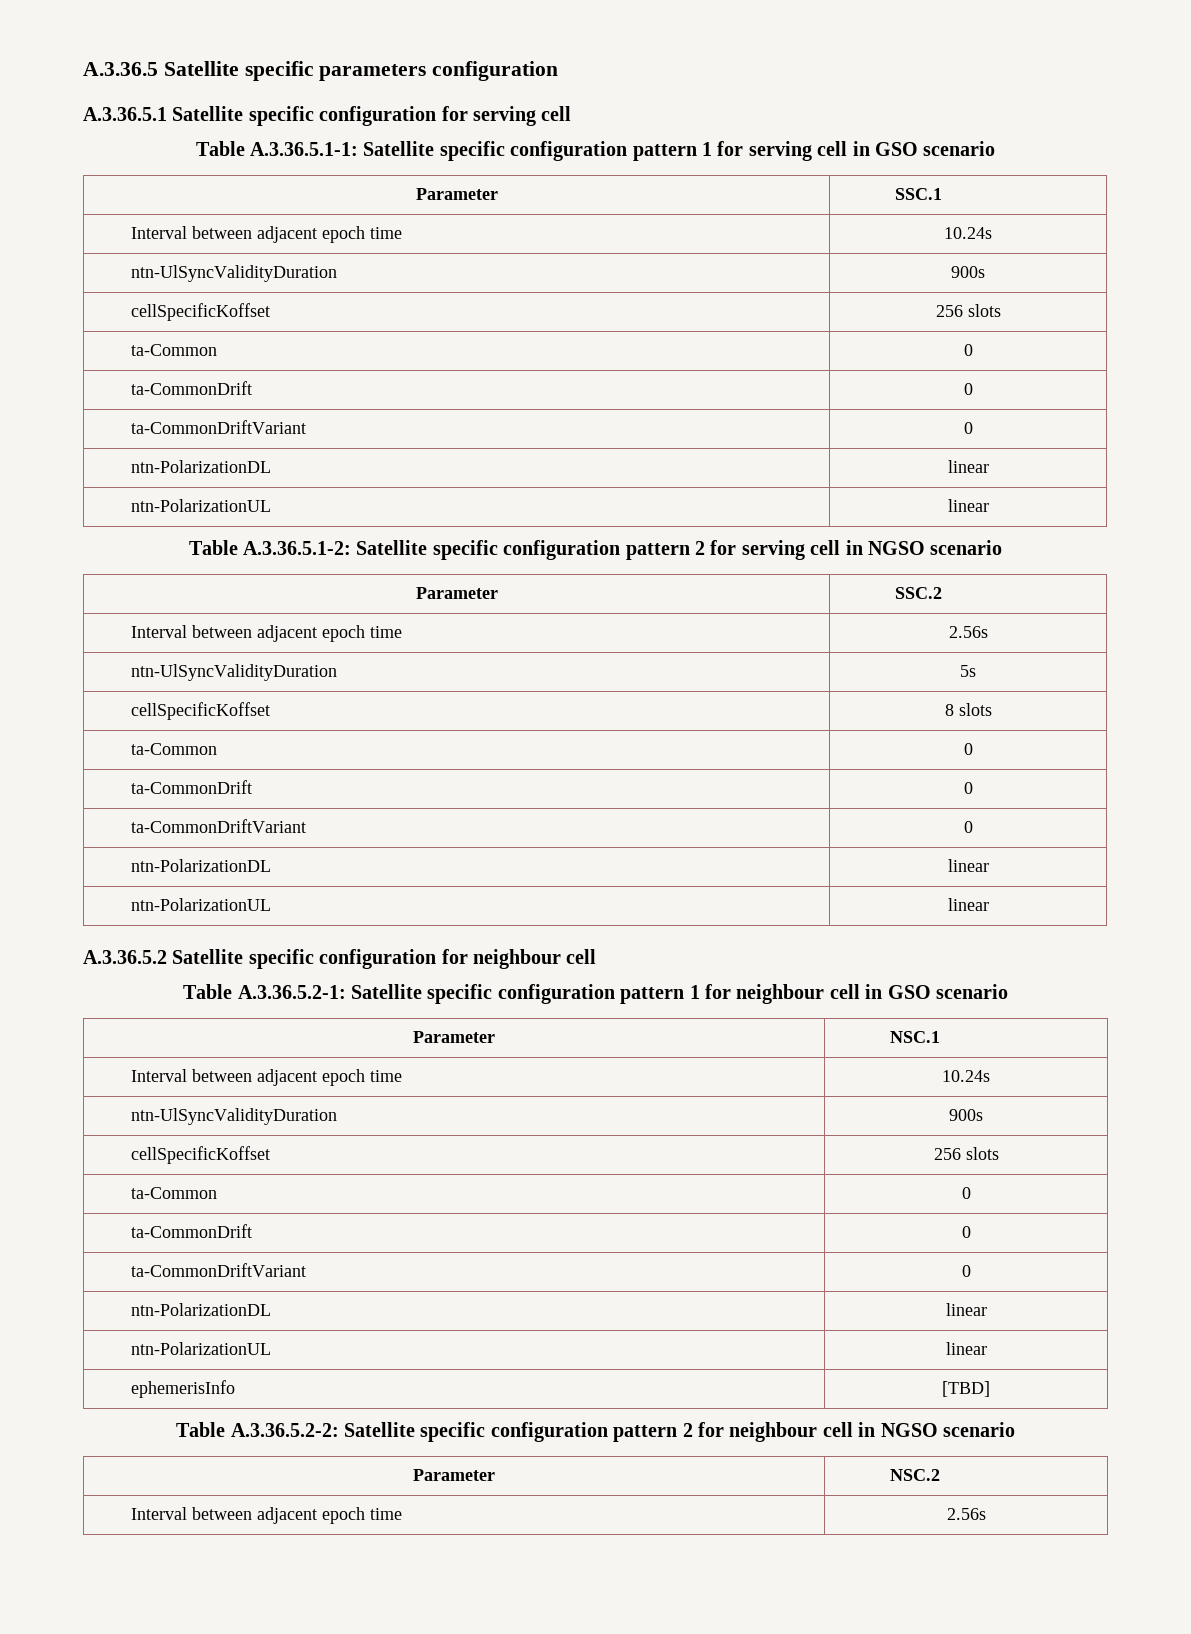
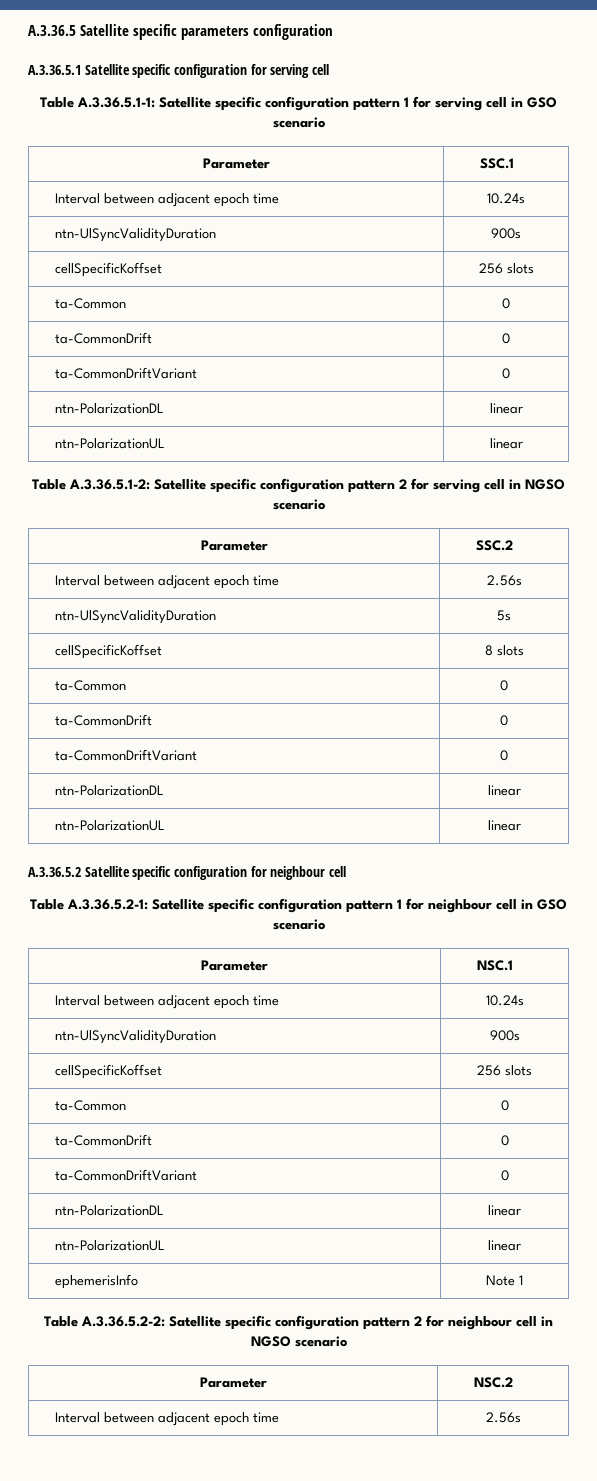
- ephemerisInfo | [TBD]
+ ephemerisInfo | Note 1

